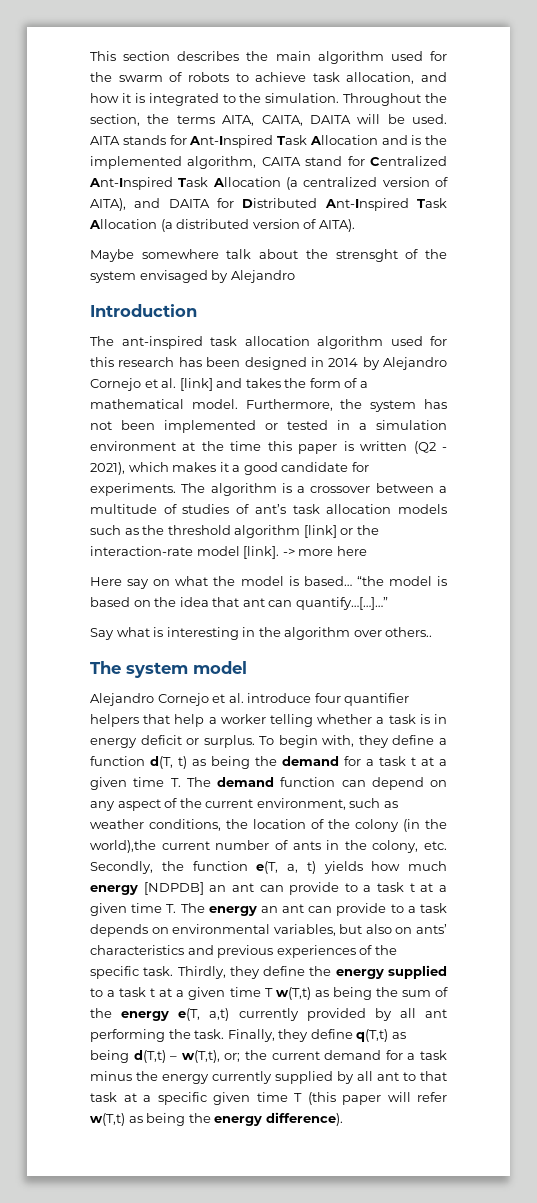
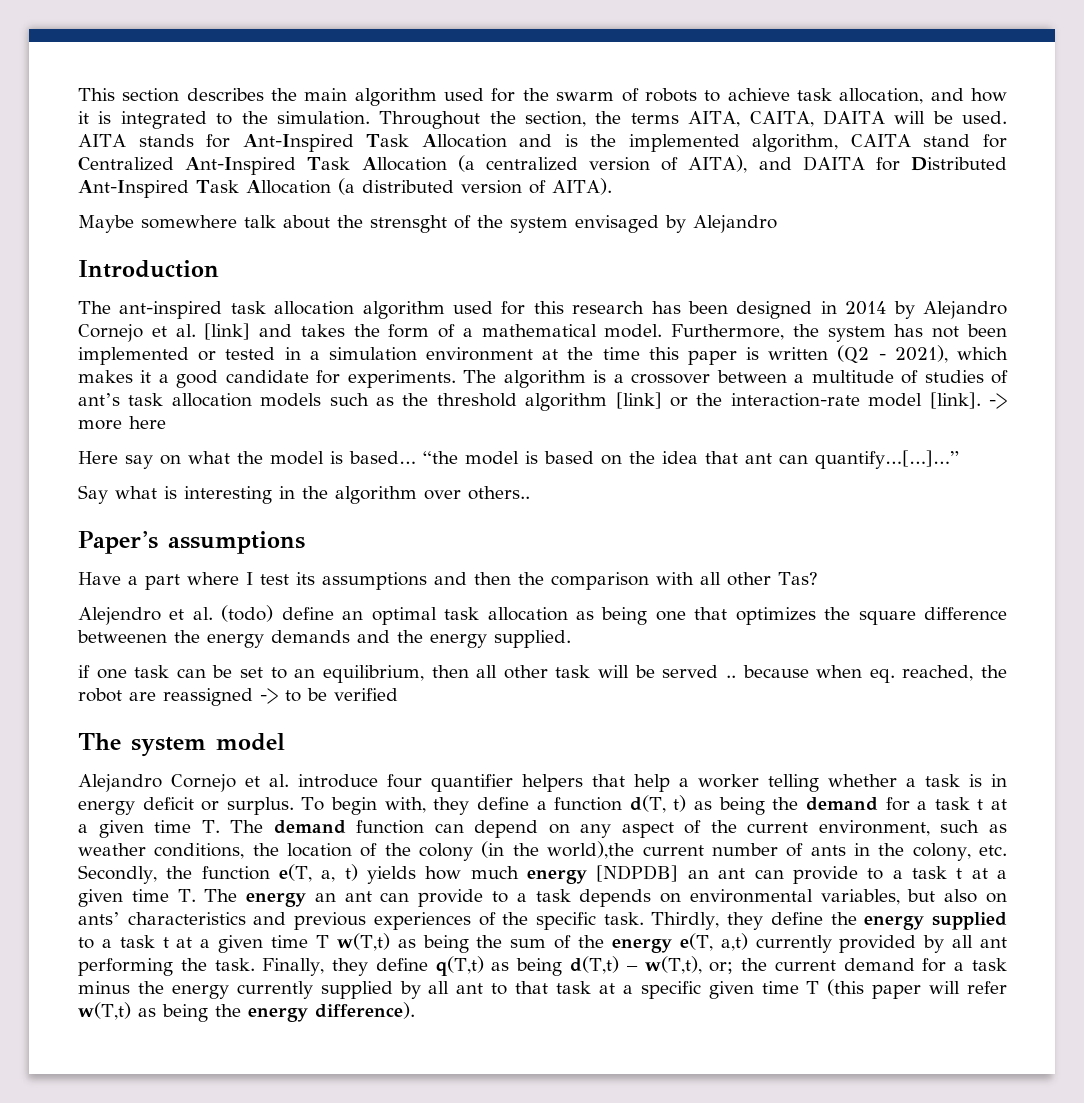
+ Paper’s assumptions
+ Have a part where I test its assumptions and then the comparison with all other Tas?
+ Alejendro et al. (todo) define an optimal task allocation as being one that optimizes the square difference betweenen the energy demands and the energy supplied.
+ if one task can be set to an equilibrium, then all other task will be served .. because when eq. reached, the robot are reassigned -> to be verified

